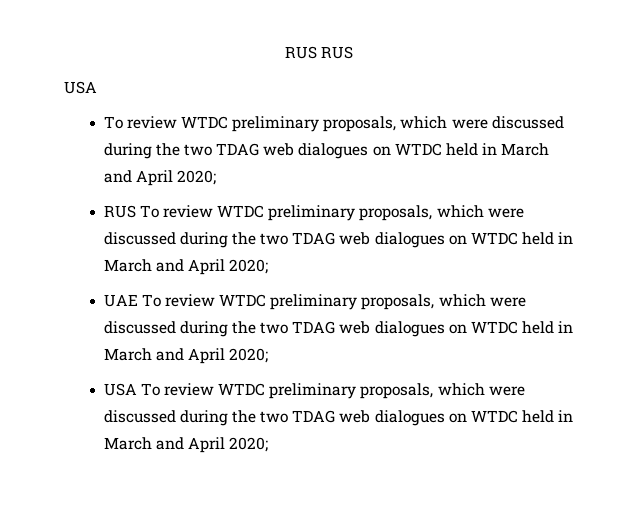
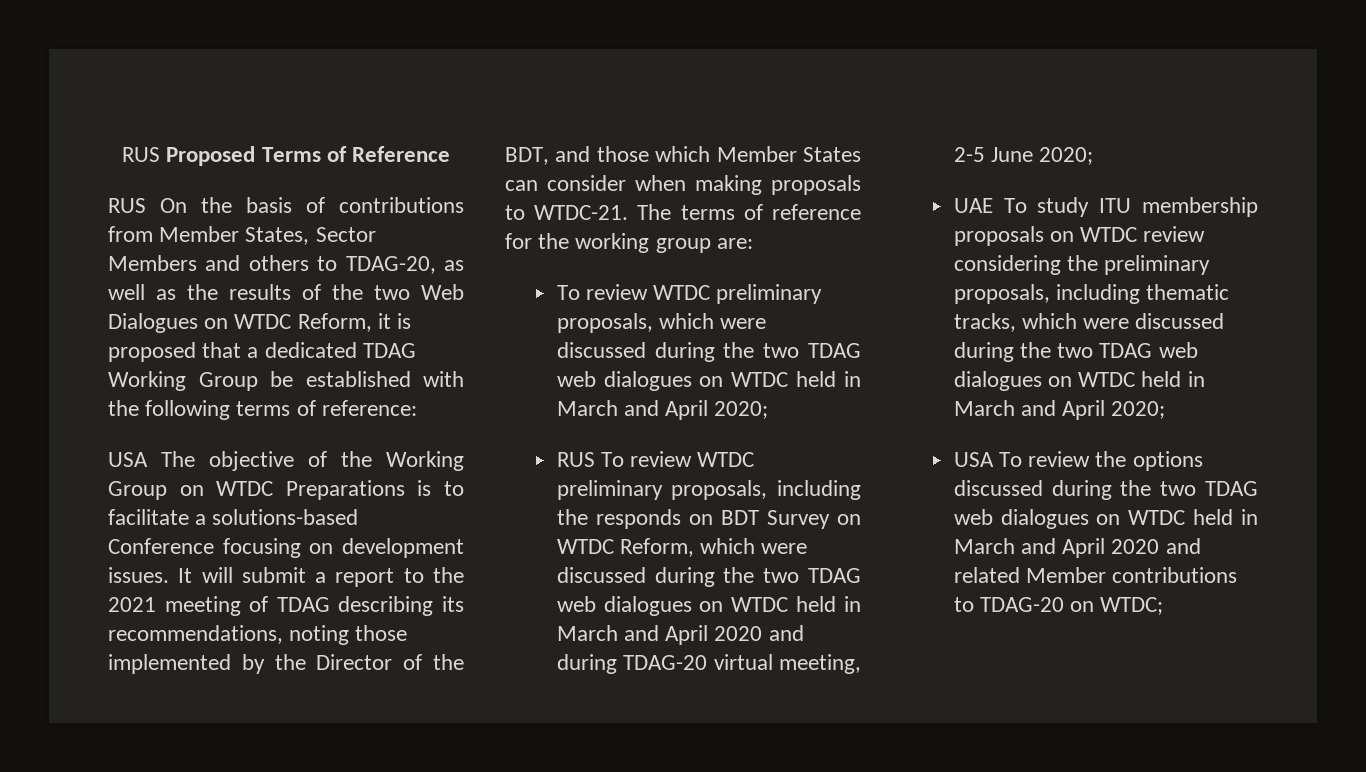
- RUS RUS
- USA
+ RUS Proposed Terms of Reference
+ RUS On the basis of contributions from Member States, Sector Members and others to TDAG-20, as well as the results of the two Web Dialogues on WTDC Reform, it is proposed that a dedicated TDAG Working Group be established with the following terms of reference:
+ USA The objective of the Working Group on WTDC Preparations is to facilitate a solutions-based Conference focusing on development issues. It will submit a report to the 2021 meeting of TDAG describing its recommendations, noting those implemented by the Director of the BDT, and those which Member States can consider when making proposals to WTDC-21. The terms of reference for the working group are:
- RUS To review WTDC preliminary proposals, which were discussed during the two TDAG web dialogues on WTDC held in March and April 2020;
- UAE To review WTDC preliminary proposals, which were discussed during the two TDAG web dialogues on WTDC held in March and April 2020;
+ RUS To review WTDC preliminary proposals, including the responds on BDT Survey on WTDC Reform, which were discussed during the two TDAG web dialogues on WTDC held in March and April 2020 and during TDAG-20 virtual meeting, 2-5 June 2020;
+ UAE To study ITU membership proposals on WTDC review considering the preliminary proposals, including thematic tracks, which were discussed during the two TDAG web dialogues on WTDC held in March and April 2020;
- USA To review WTDC preliminary proposals, which were discussed during the two TDAG web dialogues on WTDC held in March and April 2020;
+ USA To review the options discussed during the two TDAG web dialogues on WTDC held in March and April 2020 and related Member contributions to TDAG-20 on WTDC;

